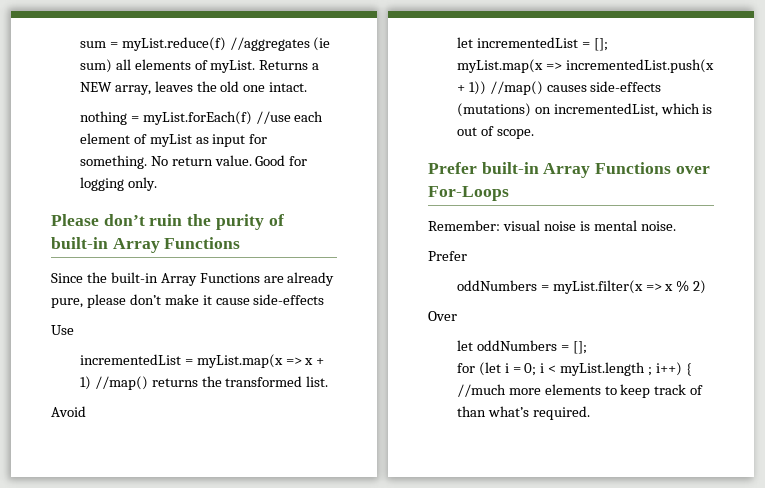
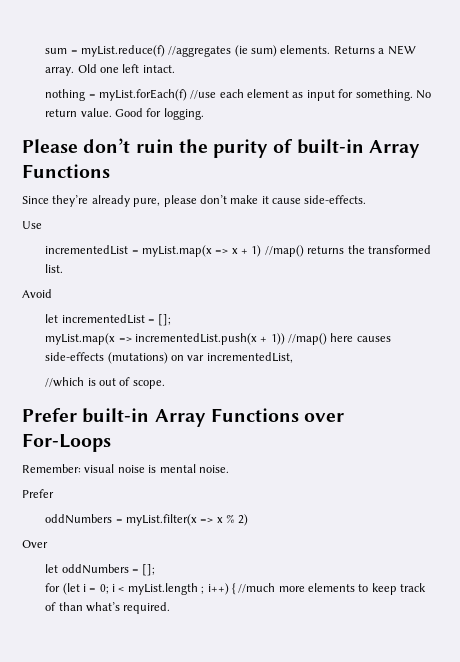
- sum = myList.reduce(f) //aggregates (ie sum) all elements of myList. Returns a NEW array, leaves the old one intact.
+ sum = myList.reduce(f) //aggregates (ie sum) elements. Returns a NEW array. Old one left intact.
- nothing = myList.forEach(f) //use each element of myList as input for something.
+ nothing = myList.forEach(f) //use each element as input for something.
- Good for logging only.
+ Good for logging.
- Since the built-in Array Functions are already pure, please don’t make it cause side-effects
+ Since they’re already pure, please don’t make it cause side-effects.
- myList.map(x => incrementedList.push(x + 1)) //map() causes side-effects (mutations) on incrementedList, which is out of scope.
+ myList.map(x => incrementedList.push(x + 1)) //map() here causes side-effects (mutations) on var incrementedList,
+ //which is out of scope.

